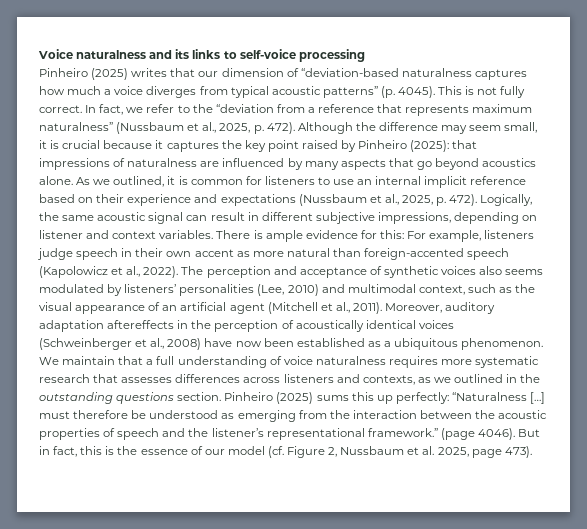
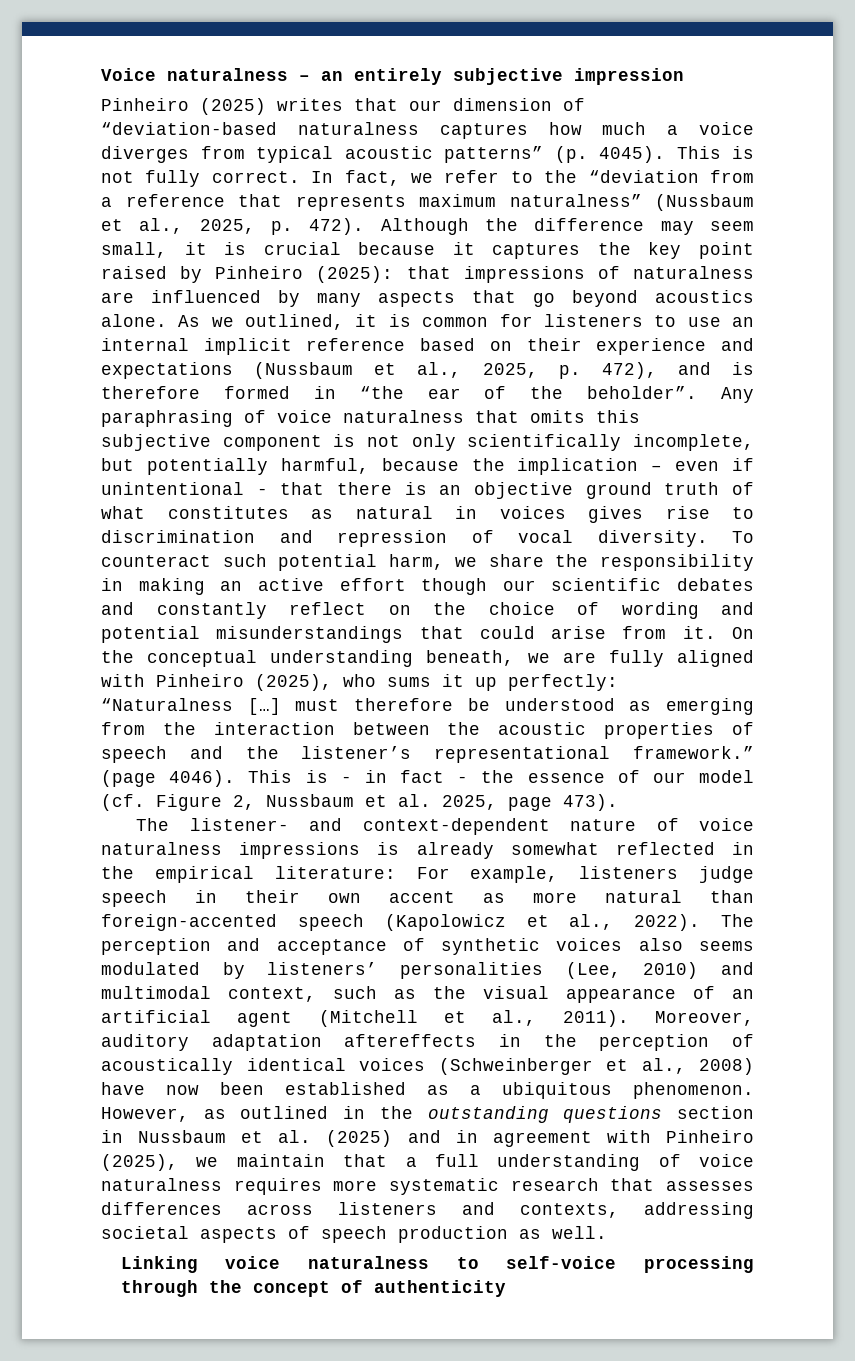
- Voice naturalness and its links to self-voice processing
+ Voice naturalness – an entirely subjective impression
- As we outlined, it is common for listeners to use an internal implicit reference based on their experience and expectations (Nussbaum et al., 2025, p. 472). Logically, the same acoustic signal can result in different subjective impressions, depending on listener and context variables. There is ample evidence for this: For example, listeners judge speech in their own accent as more natural than foreign-accented speech (Kapolowicz et al., 2022).
+ As we outlined, it is common for listeners to use an internal implicit reference based on their experience and expectations (Nussbaum et al., 2025, p. 472), and is therefore formed in “the ear of the beholder”. Any paraphrasing of voice naturalness that omits this subjective component is not only scientifically incomplete, but potentially harmful, because the implication – even if unintentional - that there is an objective ground truth of what constitutes as natural in voices gives rise to discrimination and repression of vocal diversity. To counteract such potential harm, we share the responsibility in making an active effort though our scientific debates and constantly reflect on the choice of wording and potential misunderstandings that could arise from it. On the conceptual understanding beneath, we are fully aligned with Pinheiro (2025), who sums it up perfectly: “Naturalness […] must therefore be understood as emerging from the interaction between the acoustic properties of speech and the listener’s representational framework.” (page 4046). This is - in fact - the essence of our model (cf. Figure 2, Nussbaum et al. 2025, page 473).
+ The listener- and context-dependent nature of voice naturalness impressions is already somewhat reflected in the empirical literature: For example, listeners judge speech in their own accent as more natural than foreign-accented speech (Kapolowicz et al., 2022).
- We maintain that a full understanding of voice naturalness requires more systematic research that assesses differences across listeners and contexts, as we outlined in the outstanding questions section. Pinheiro (2025) sums this up perfectly: “Naturalness […] must therefore be understood as emerging from the interaction between the acoustic properties of speech and the listener’s representational framework.” (page 4046). But in fact, this is the essence of our model (cf. Figure 2, Nussbaum et al. 2025, page 473).
+ However, as outlined in the outstanding questions section in Nussbaum et al. (2025) and in agreement with Pinheiro (2025), we maintain that a full understanding of voice naturalness requires more systematic research that assesses differences across listeners and contexts, addressing societal aspects of speech production as well.
+ Linking voice naturalness to self-voice processing through the concept of authenticity

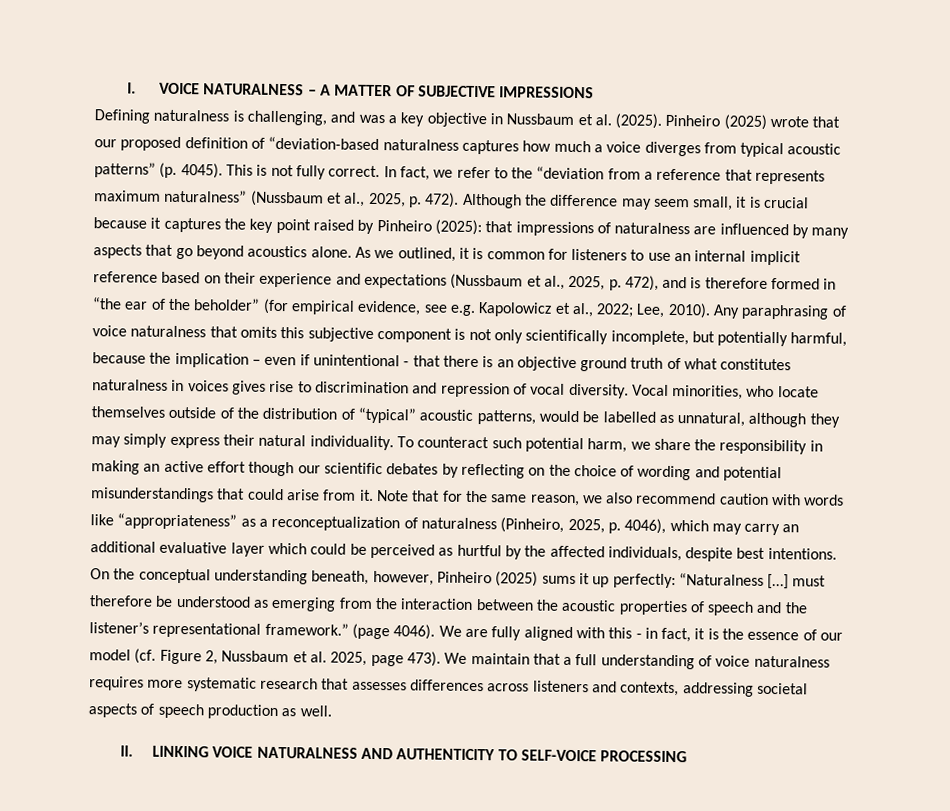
- Voice naturalness – an entirely subjective impression
- Pinheiro (2025) writes that our dimension of “deviation-based naturalness captures how much a voice diverges from typical acoustic patterns” (p. 4045).
+ I. VOICE NATURALNESS – A MATTER OF SUBJECTIVE IMPRESSIONS
+ Defining naturalness is challenging, and was a key objective in Nussbaum et al. (2025). Pinheiro (2025) wrote that our proposed definition of “deviation-based naturalness captures how much a voice diverges from typical acoustic patterns” (p. 4045).
- As we outlined, it is common for listeners to use an internal implicit reference based on their experience and expectations (Nussbaum et al., 2025, p. 472), and is therefore formed in “the ear of the beholder”.
+ As we outlined, it is common for listeners to use an internal implicit reference based on their experience and expectations (Nussbaum et al., 2025, p. 472), and is therefore formed in “the ear of the beholder” (for empirical evidence, see e.g. Kapolowicz et al., 2022; Lee, 2010).
- Any paraphrasing of voice naturalness that omits this subjective component is not only scientifically incomplete, but potentially harmful, because the implication – even if unintentional - that there is an objective ground truth of what constitutes as natural in voices gives rise to discrimination and repression of vocal diversity.
+ Any paraphrasing of voice naturalness that omits this subjective component is not only scientifically incomplete, but potentially harmful, because the implication – even if unintentional - that there is an objective ground truth of what constitutes naturalness in voices gives rise to discrimination and repression of vocal diversity.
+ Vocal minorities, who locate themselves outside of the distribution of “typical” acoustic patterns, would be labelled as unnatural, although they may simply express their natural individuality.
- To counteract such potential harm, we share the responsibility in making an active effort though our scientific debates and constantly reflect on the choice of wording and potential misunderstandings that could arise from it.
+ To counteract such potential harm, we share the responsibility in making an active effort though our scientific debates by reflecting on the choice of wording and potential misunderstandings that could arise from it.
+ Note that for the same reason, we also recommend caution with words like “appropriateness” as a reconceptualization of naturalness (Pinheiro, 2025, p. 4046), which may carry an additional evaluative layer which could be perceived as hurtful by the affected individuals, despite best intentions.
- On the conceptual understanding beneath, we are fully aligned with Pinheiro (2025), who sums it up perfectly: “Naturalness […] must therefore be understood as emerging from the interaction between the acoustic properties of speech and the listener’s representational framework.”
+ On the conceptual understanding beneath, however, Pinheiro (2025) sums it up perfectly: “Naturalness […] must therefore be understood as emerging from the interaction between the acoustic properties of speech and the listener’s representational framework.”
- This is - in fact - the essence of our model (cf. Figure 2, Nussbaum et al. 2025, page 473).
- The listener- and context-dependent nature of voice naturalness impressions is already somewhat reflected in the empirical literature: For example, listeners judge speech in their own accent as more natural than foreign-accented speech (Kapolowicz et al., 2022). The perception and acceptance of synthetic voices also seems modulated by listeners’ personalities (Lee, 2010) and multimodal context, such as the visual appearance of an artificial agent (Mitchell et al., 2011). Moreover, auditory adaptation aftereffects in the perception of acoustically identical voices (Schweinberger et al., 2008) have now been established as a ubiquitous phenomenon. However, as outlined in the outstanding questions section in Nussbaum et al. (2025) and in agreement with Pinheiro (2025), we maintain that a full understanding of voice naturalness requires more systematic research that assesses differences across listeners and contexts, addressing societal aspects of speech production as well.
+ We are fully aligned with this - in fact, it is the essence of our model (cf. Figure 2, Nussbaum et al. 2025, page 473). We maintain that a full understanding of voice naturalness requires more systematic research that assesses differences across listeners and contexts, addressing societal aspects of speech production as well.
- Linking voice naturalness to self-voice processing through the concept of authenticity
+ II. LINKING VOICE NATURALNESS AND AUTHENTICITY TO SELF-VOICE PROCESSING

